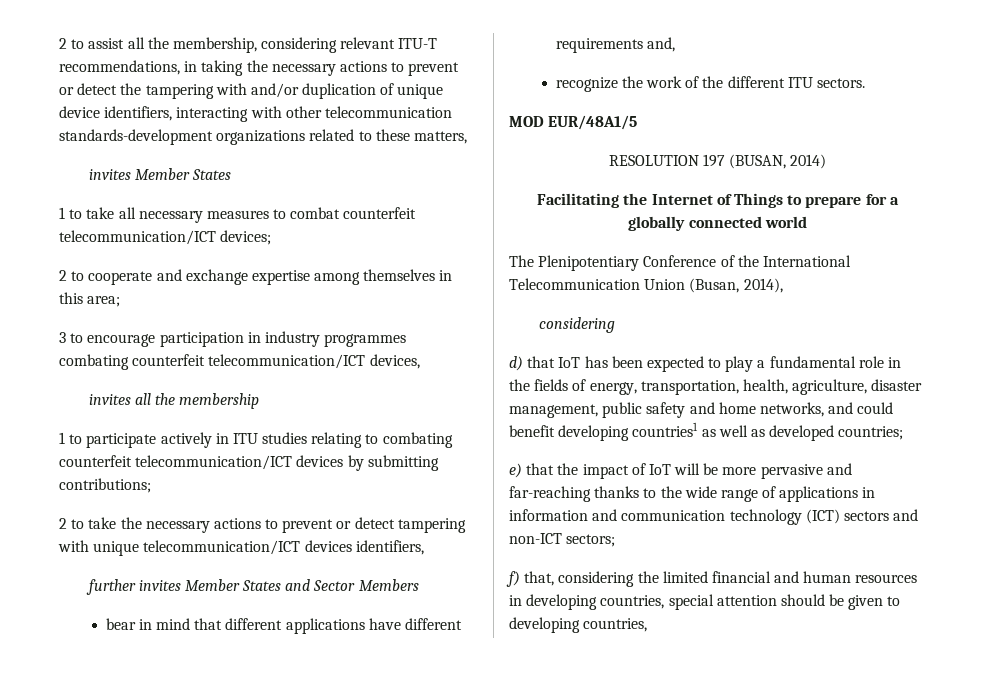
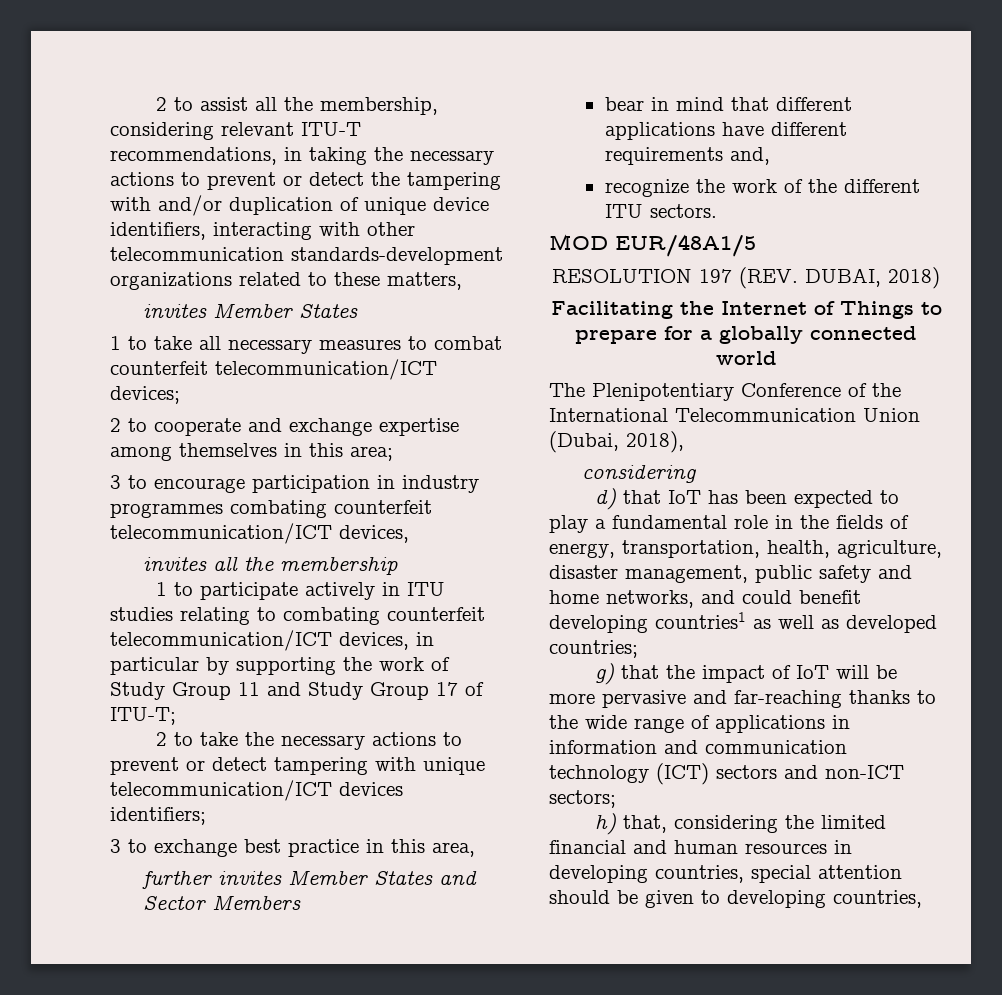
- 1 to participate actively in ITU studies relating to combating counterfeit telecommunication/ICT devices by submitting contributions;
+ 1 to participate actively in ITU studies relating to combating counterfeit telecommunication/ICT devices, in particular by supporting the work of Study Group 11 and Study Group 17 of ITU-T;
- 2 to take the necessary actions to prevent or detect tampering with unique telecommunication/ICT devices identifiers,
+ 2 to take the necessary actions to prevent or detect tampering with unique telecommunication/ICT devices identifiers;
+ 3 to exchange best practice in this area,
- RESOLUTION 197 (BUSAN, 2014)
+ RESOLUTION 197 (REV. DUBAI, 2018)
- The Plenipotentiary Conference of the International Telecommunication Union (Busan, 2014),
+ The Plenipotentiary Conference of the International Telecommunication Union (Dubai, 2018),
- e) that the impact of IoT will be more pervasive and far-reaching thanks to the wide range of applications in information and communication technology (ICT) sectors and non-ICT sectors;
+ g) that the impact of IoT will be more pervasive and far-reaching thanks to the wide range of applications in information and communication technology (ICT) sectors and non-ICT sectors;
- f) that, considering the limited financial and human resources in developing countries, special attention should be given to developing countries,
+ h) that, considering the limited financial and human resources in developing countries, special attention should be given to developing countries,

